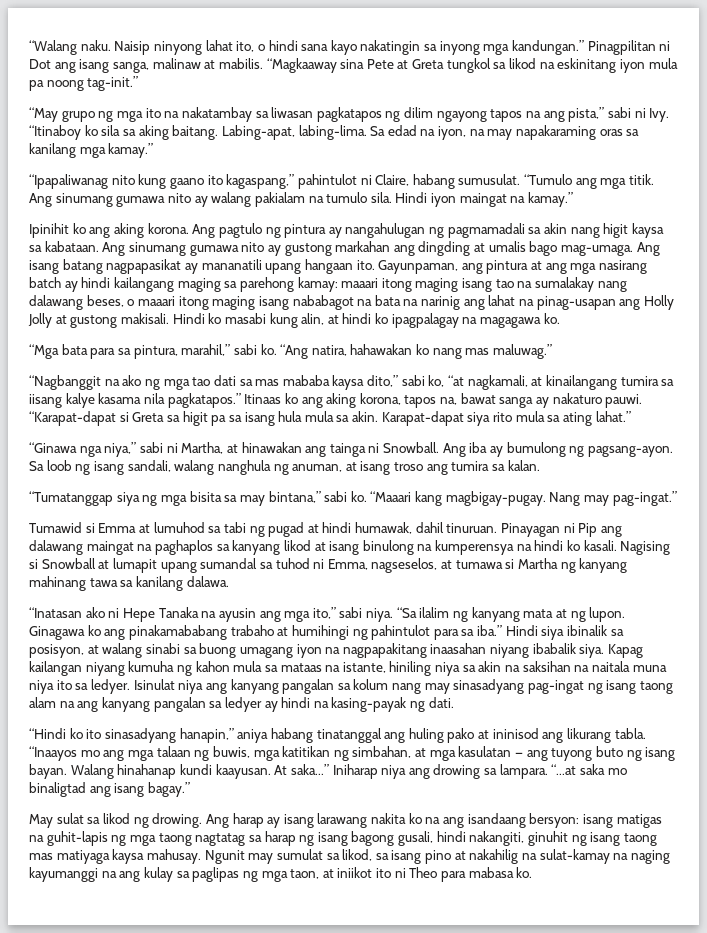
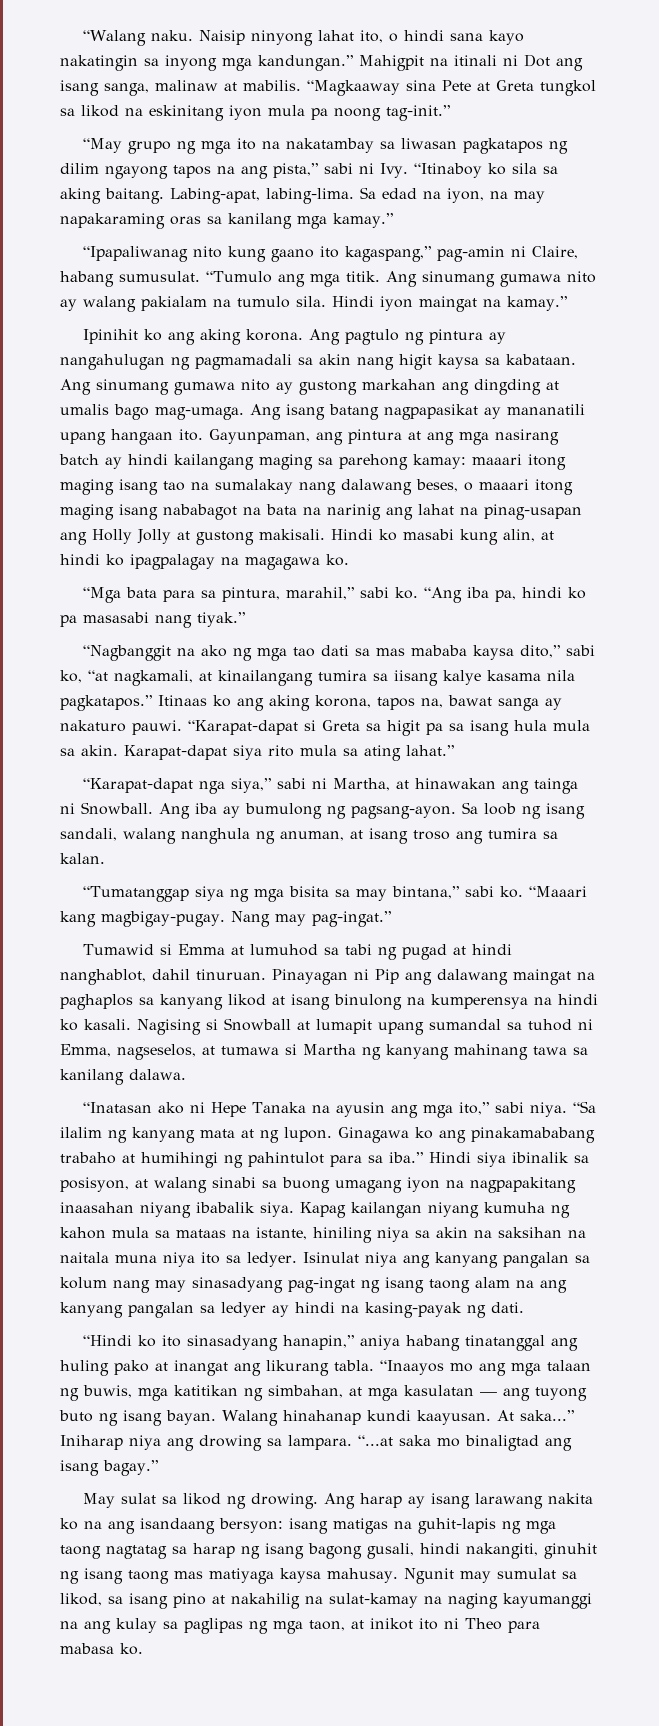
- Pinagpilitan ni Dot ang isang sanga, malinaw at mabilis.
+ Mahigpit na itinali ni Dot ang isang sanga, malinaw at mabilis.
- “Ipapaliwanag nito kung gaano ito kagaspang,” pahintulot ni Claire, habang sumusulat.
+ “Ipapaliwanag nito kung gaano ito kagaspang,” pag-amin ni Claire, habang sumusulat.
- “Ang natira, hahawakan ko nang mas maluwag.”
+ “Ang iba pa, hindi ko pa masasabi nang tiyak.”
- “Ginawa nga niya,” sabi ni Martha, at hinawakan ang tainga ni Snowball.
+ “Karapat-dapat nga siya,” sabi ni Martha, at hinawakan ang tainga ni Snowball.
- Tumawid si Emma at lumuhod sa tabi ng pugad at hindi humawak, dahil tinuruan.
+ Tumawid si Emma at lumuhod sa tabi ng pugad at hindi nanghablot, dahil tinuruan.
- “Hindi ko ito sinasadyang hanapin,” aniya habang tinatanggal ang huling pako at ininisod ang likurang tabla.
+ “Hindi ko ito sinasadyang hanapin,” aniya habang tinatanggal ang huling pako at inangat ang likurang tabla.
- Ngunit may sumulat sa likod, sa isang pino at nakahilig na sulat-kamay na naging kayumanggi na ang kulay sa paglipas ng mga taon, at iniikot ito ni Theo para mabasa ko.
+ Ngunit may sumulat sa likod, sa isang pino at nakahilig na sulat-kamay na naging kayumanggi na ang kulay sa paglipas ng mga taon, at inikot ito ni Theo para mabasa ko.

